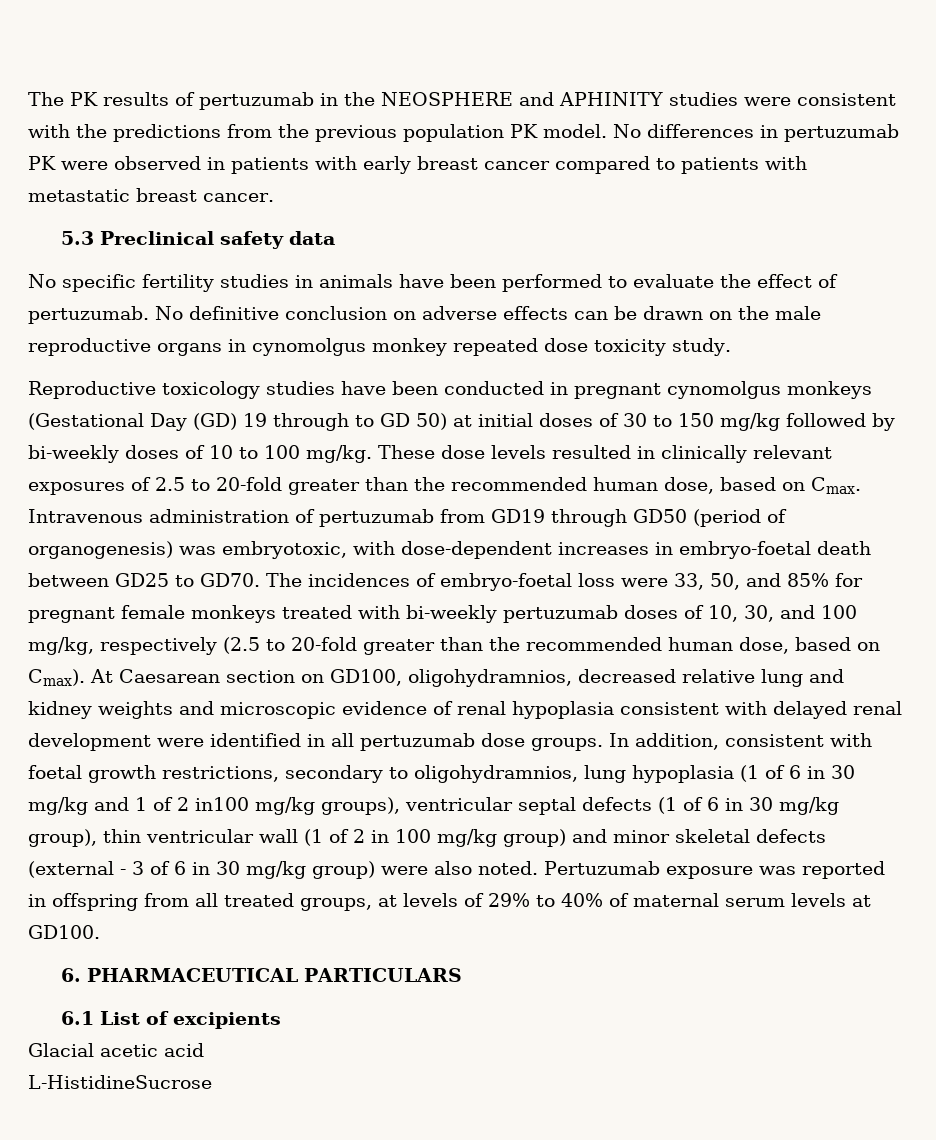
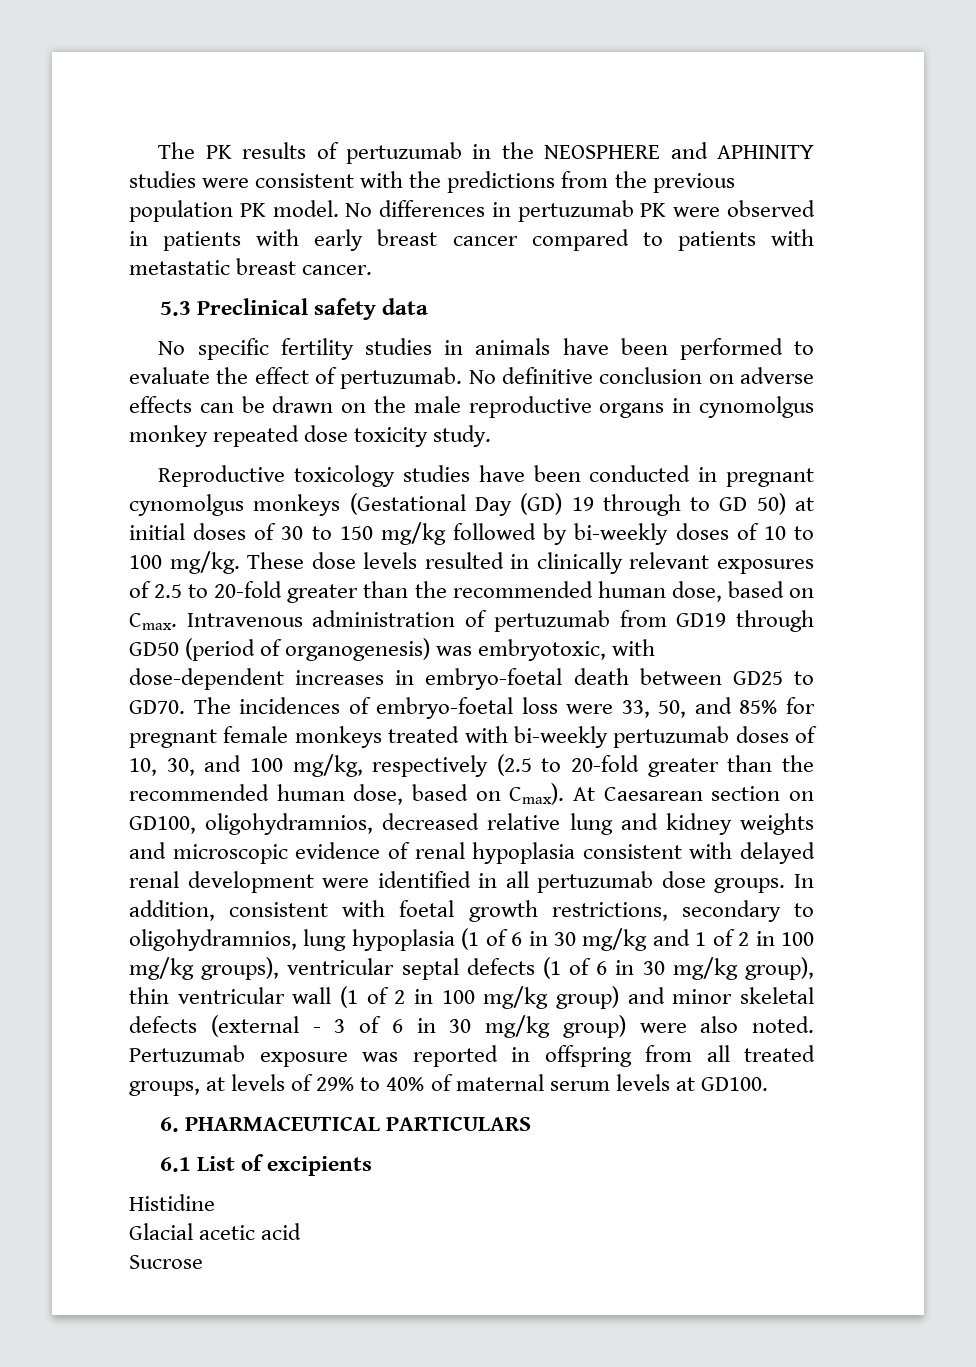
- In addition, consistent with foetal growth restrictions, secondary to oligohydramnios, lung hypoplasia (1 of 6 in 30 mg/kg and 1 of 2 in100 mg/kg groups), ventricular septal defects (1 of 6 in 30 mg/kg group), thin ventricular wall (1 of 2 in 100 mg/kg group) and minor skeletal defects (external - 3 of 6 in 30 mg/kg group) were also noted.
+ In addition, consistent with foetal growth restrictions, secondary to oligohydramnios, lung hypoplasia (1 of 6 in 30 mg/kg and 1 of 2 in 100 mg/kg groups), ventricular septal defects (1 of 6 in 30 mg/kg group), thin ventricular wall (1 of 2 in 100 mg/kg group) and minor skeletal defects (external - 3 of 6 in 30 mg/kg group) were also noted.
+ Histidine
- L-HistidineSucrose
+ Sucrose

